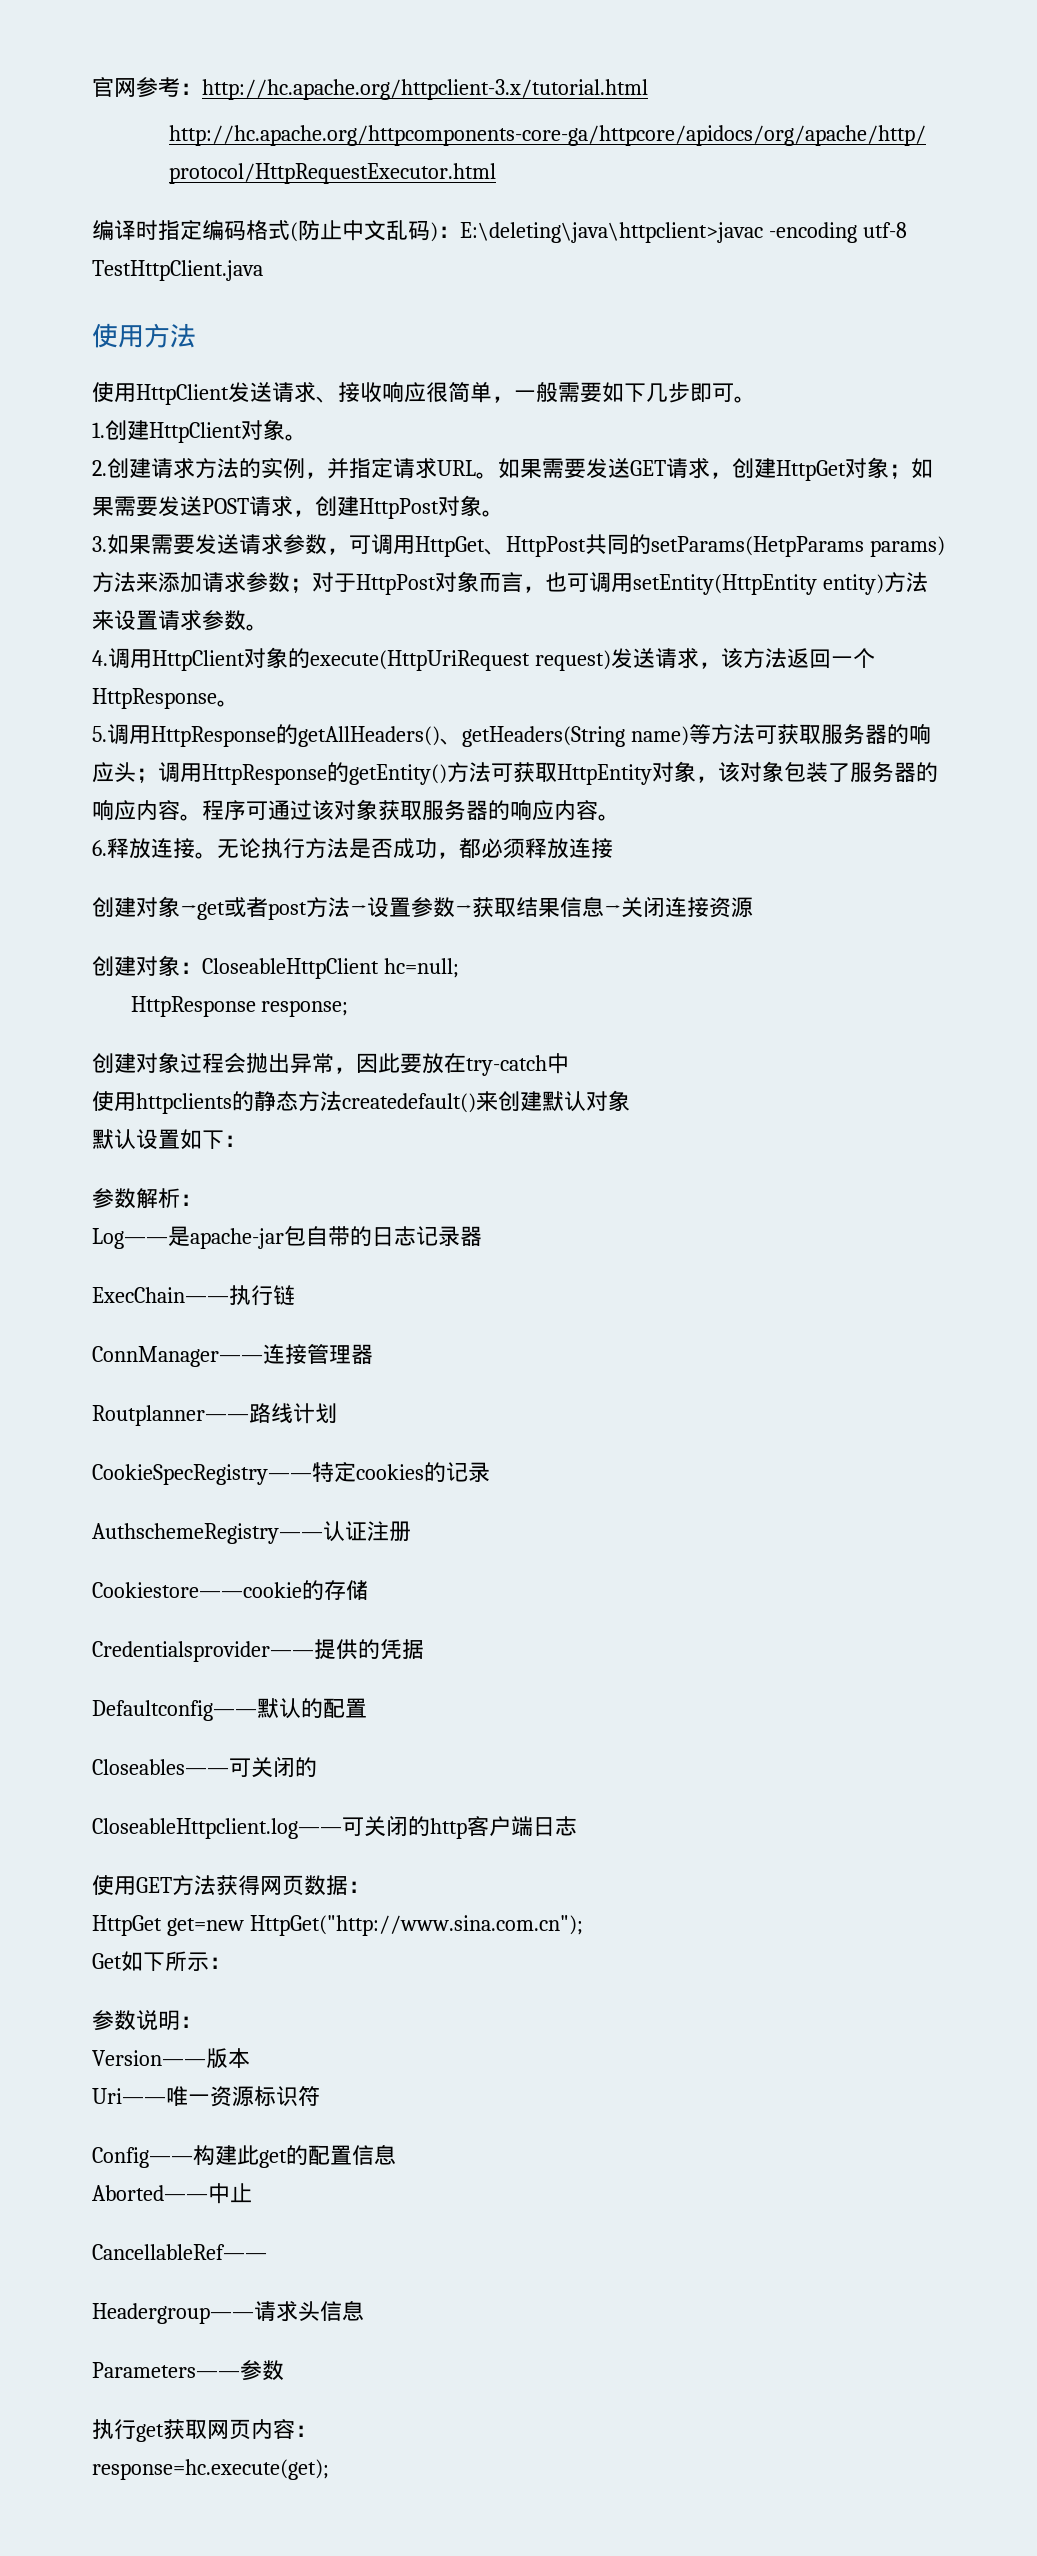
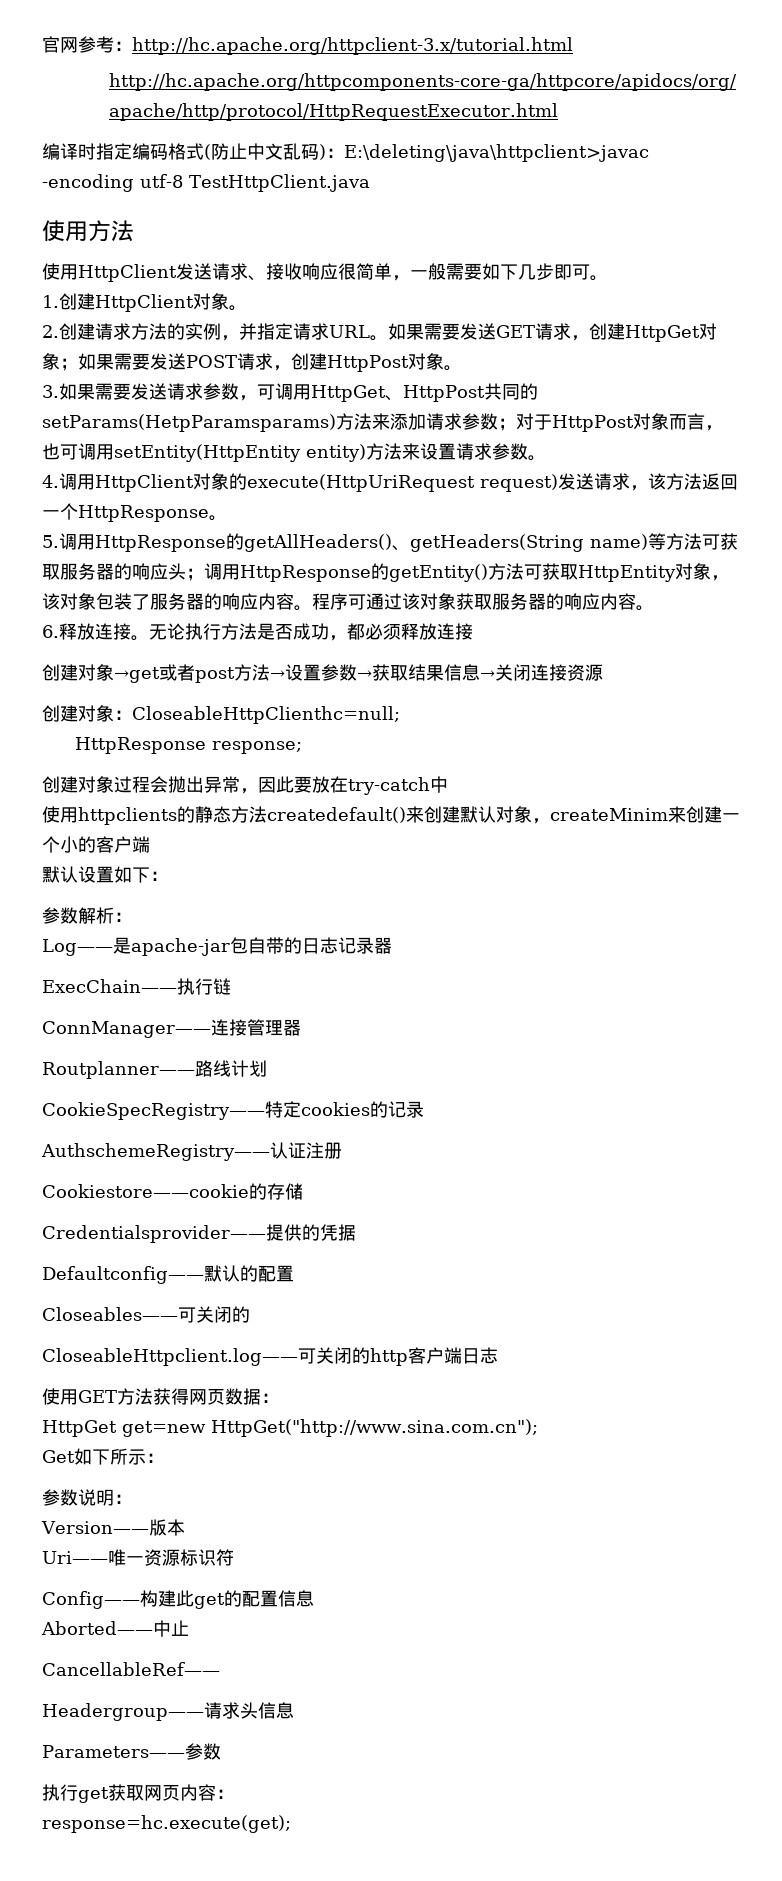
- 3.如果需要发送请求参数，可调用HttpGet、HttpPost共同的setParams(HetpParams params)方法来添加请求参数；对于HttpPost对象而言，也可调用setEntity(HttpEntity entity)方法来设置请求参数。
+ 3.如果需要发送请求参数，可调用HttpGet、HttpPost共同的setParams(HetpParamsparams)方法来添加请求参数；对于HttpPost对象而言，也可调用setEntity(HttpEntity entity)方法来设置请求参数。
- 创建对象：CloseableHttpClient hc=null;
+ 创建对象：CloseableHttpClienthc=null;
- 使用httpclients的静态方法createdefault()来创建默认对象
+ 使用httpclients的静态方法createdefault()来创建默认对象，createMinim来创建一个小的客户端

